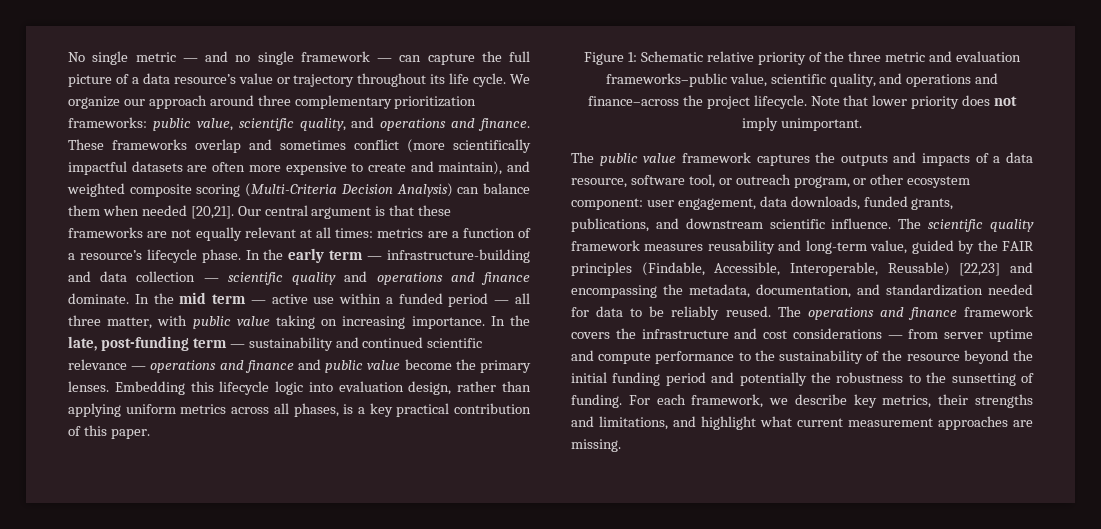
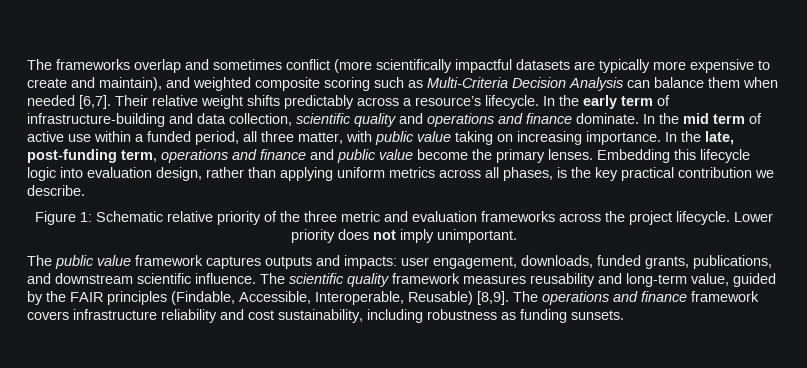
- No single metric — and no single framework — can capture the full picture of a data resource’s value or trajectory throughout its life cycle. We organize our approach around three complementary prioritization frameworks: public value, scientific quality, and operations and finance. These frameworks overlap and sometimes conflict (more scientifically impactful datasets are often more expensive to create and maintain), and weighted composite scoring (Multi-Criteria Decision Analysis) can balance them when needed [20,21]. Our central argument is that these frameworks are not equally relevant at all times: metrics are a function of a resource’s lifecycle phase.
+ The frameworks overlap and sometimes conflict (more scientifically impactful datasets are typically more expensive to create and maintain), and weighted composite scoring such as Multi-Criteria Decision Analysis can balance them when needed [6,7]. Their relative weight shifts predictably across a resource’s lifecycle.
- In the early term — infrastructure-building and data collection — scientific quality and operations and finance dominate.
+ In the early term of infrastructure-building and data collection, scientific quality and operations and finance dominate.
- In the mid term — active use within a funded period — all three matter, with public value taking on increasing importance.
+ In the mid term of active use within a funded period, all three matter, with public value taking on increasing importance.
- In the late, post-funding term — sustainability and continued scientific relevance — operations and finance and public value become the primary lenses.
+ In the late, post-funding term, operations and finance and public value become the primary lenses.
- Embedding this lifecycle logic into evaluation design, rather than applying uniform metrics across all phases, is a key practical contribution of this paper.
+ Embedding this lifecycle logic into evaluation design, rather than applying uniform metrics across all phases, is the key practical contribution we describe.
- Figure 1: Schematic relative priority of the three metric and evaluation frameworks–public value, scientific quality, and operations and finance–across the project lifecycle. Note that lower priority does not imply unimportant.
+ Figure 1: Schematic relative priority of the three metric and evaluation frameworks across the project lifecycle. Lower priority does not imply unimportant.
- The public value framework captures the outputs and impacts of a data resource, software tool, or outreach program, or other ecosystem component: user engagement, data downloads, funded grants, publications, and downstream scientific influence.
+ The public value framework captures outputs and impacts: user engagement, downloads, funded grants, publications, and downstream scientific influence.
- The scientific quality framework measures reusability and long-term value, guided by the FAIR principles (Findable, Accessible, Interoperable, Reusable) [22,23] and encompassing the metadata, documentation, and standardization needed for data to be reliably reused.
+ The scientific quality framework measures reusability and long-term value, guided by the FAIR principles (Findable, Accessible, Interoperable, Reusable) [8,9].
- The operations and finance framework covers the infrastructure and cost considerations — from server uptime and compute performance to the sustainability of the resource beyond the initial funding period and potentially the robustness to the sunsetting of funding. For each framework, we describe key metrics, their strengths and limitations, and highlight what current measurement approaches are missing.
+ The operations and finance framework covers infrastructure reliability and cost sustainability, including robustness as funding sunsets.

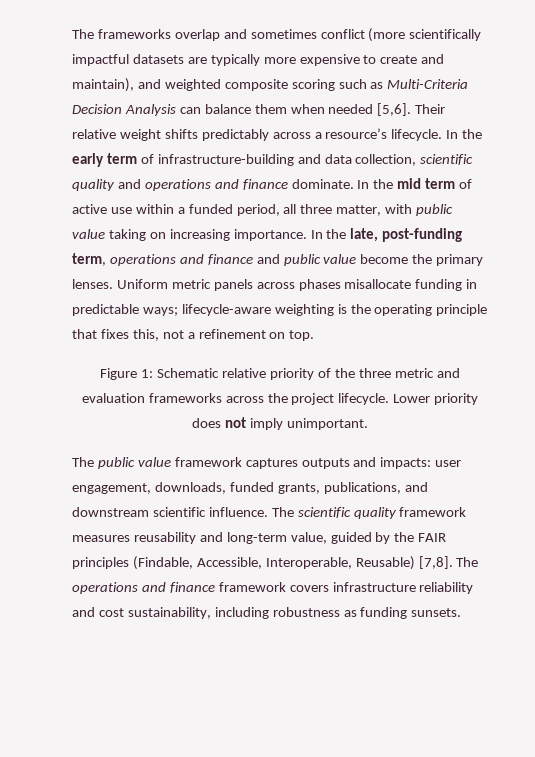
- The frameworks overlap and sometimes conflict (more scientifically impactful datasets are typically more expensive to create and maintain), and weighted composite scoring such as Multi-Criteria Decision Analysis can balance them when needed [6,7].
+ The frameworks overlap and sometimes conflict (more scientifically impactful datasets are typically more expensive to create and maintain), and weighted composite scoring such as Multi-Criteria Decision Analysis can balance them when needed [5,6].
- Embedding this lifecycle logic into evaluation design, rather than applying uniform metrics across all phases, is the key practical contribution we describe.
+ Uniform metric panels across phases misallocate funding in predictable ways; lifecycle-aware weighting is the operating principle that fixes this, not a refinement on top.
- The scientific quality framework measures reusability and long-term value, guided by the FAIR principles (Findable, Accessible, Interoperable, Reusable) [8,9].
+ The scientific quality framework measures reusability and long-term value, guided by the FAIR principles (Findable, Accessible, Interoperable, Reusable) [7,8].

